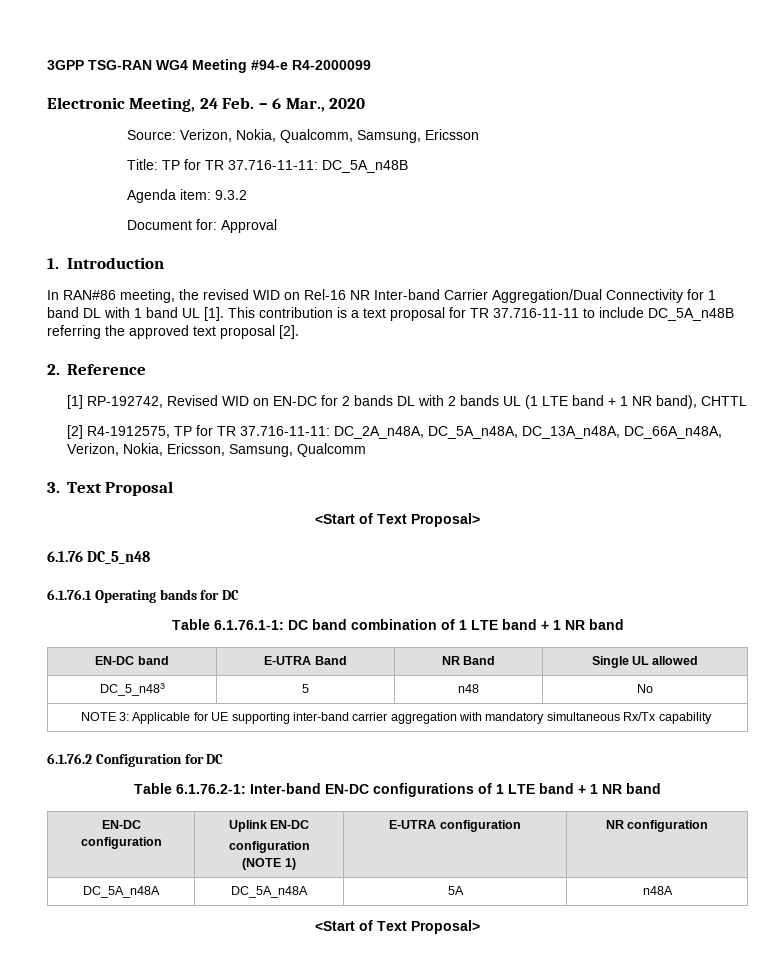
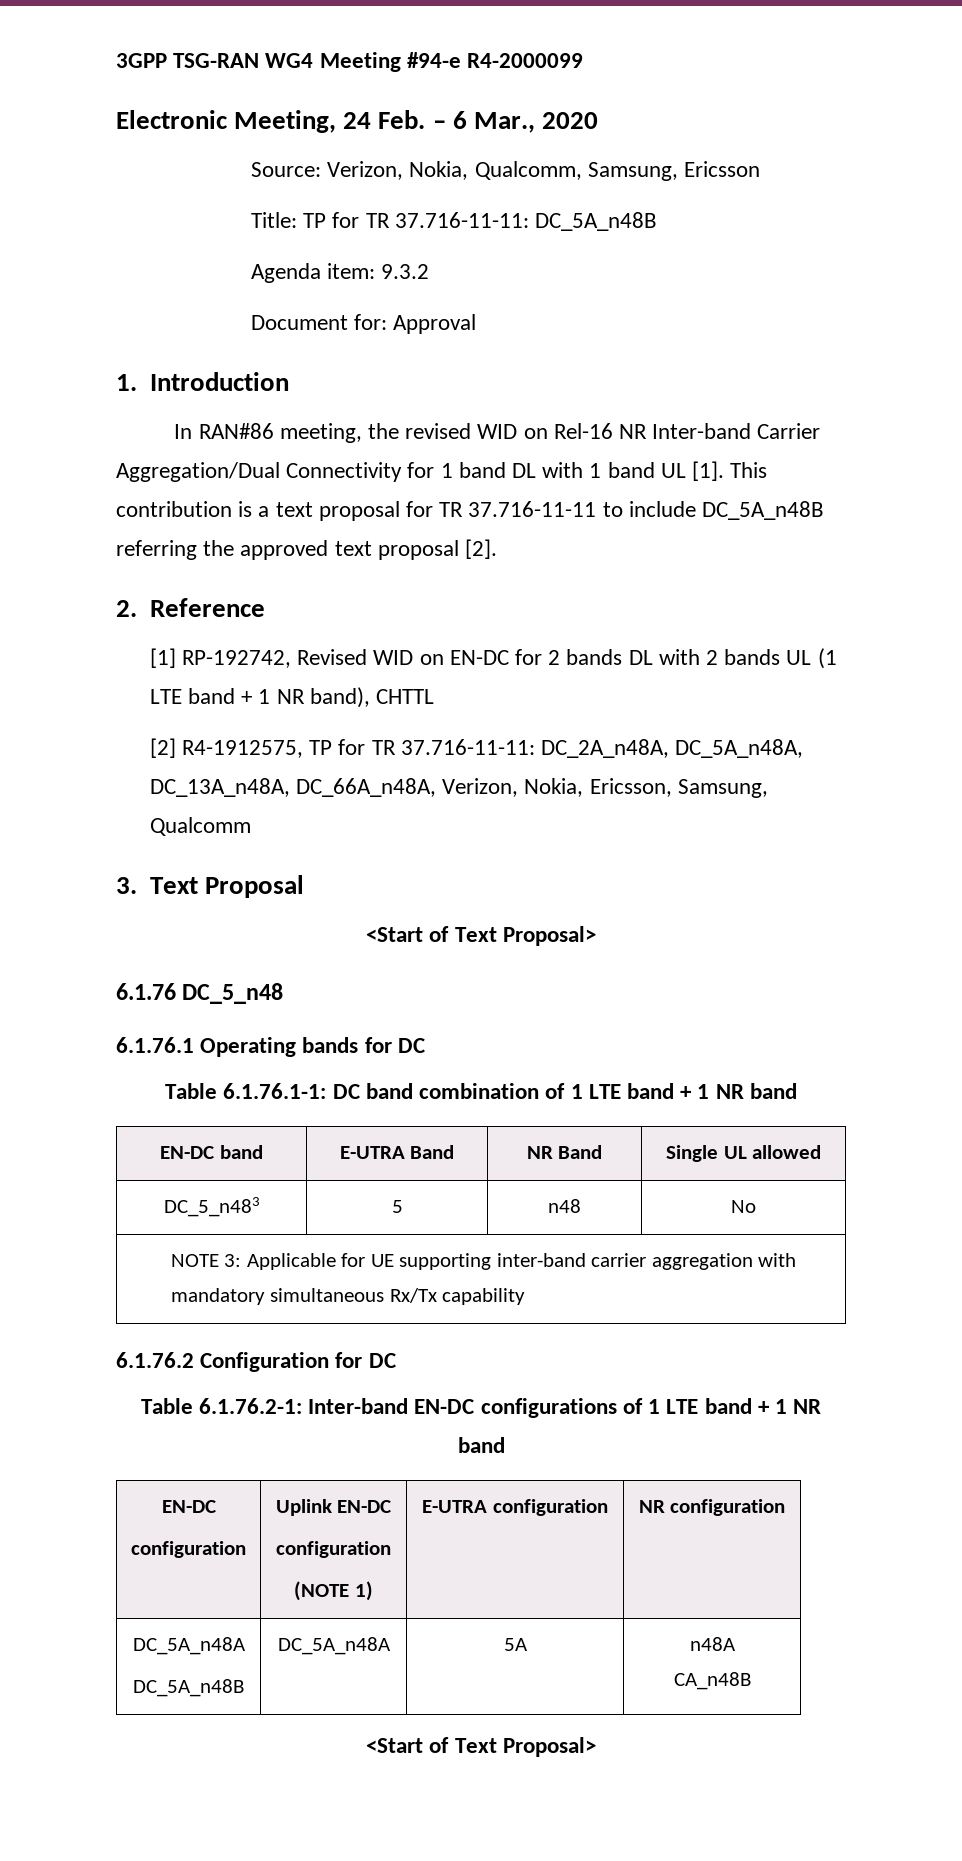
  Table 6.1.76.2-1: Inter-band EN-DC configurations of 1 LTE band + 1 NR band
  EN-DC
  configuration | Uplink EN-DC
  configuration
  (NOTE 1) | E-UTRA configuration | NR configuration
- DC_5A_n48A | DC_5A_n48A | 5A | n48A
+ DC_5A_n48A
+ DC_5A_n48B | DC_5A_n48A | 5A | n48A
+ CA_n48B

